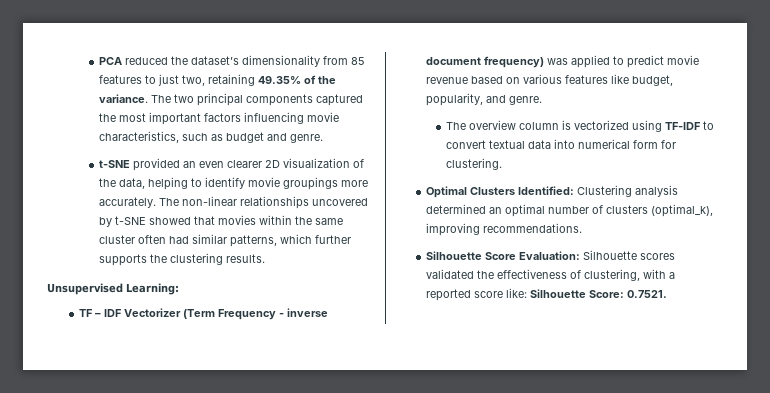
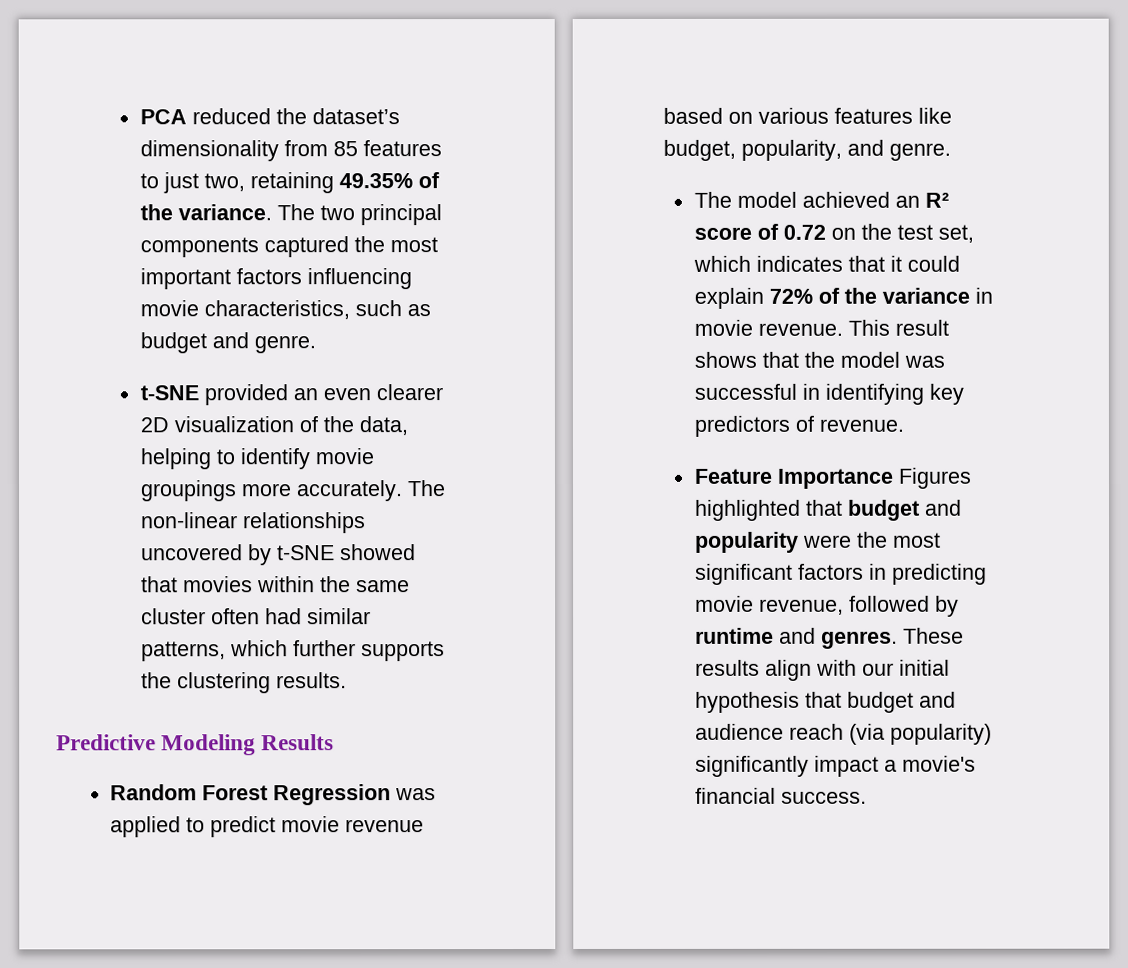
- Unsupervised Learning:
- TF – IDF Vectorizer (Term Frequency - inverse document frequency) was applied to predict movie revenue based on various features like budget, popularity, and genre.
+ Predictive Modeling Results
+ Random Forest Regression was applied to predict movie revenue based on various features like budget, popularity, and genre.
- The overview column is vectorized using TF-IDF to convert textual data into numerical form for clustering.
- Optimal Clusters Identified: Clustering analysis determined an optimal number of clusters (optimal_k), improving recommendations.
- Silhouette Score Evaluation: Silhouette scores validated the effectiveness of clustering, with a reported score like: Silhouette Score: 0.7521.
+ The model achieved an R² score of 0.72 on the test set, which indicates that it could explain 72% of the variance in movie revenue. This result shows that the model was successful in identifying key predictors of revenue.
+ Feature Importance Figures highlighted that budget and popularity were the most significant factors in predicting movie revenue, followed by runtime and genres. These results align with our initial hypothesis that budget and audience reach (via popularity) significantly impact a movie's financial success.

